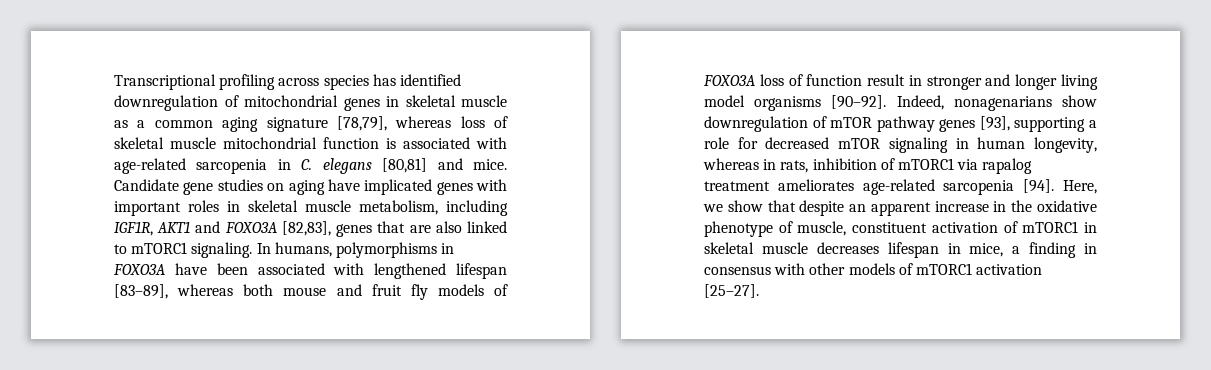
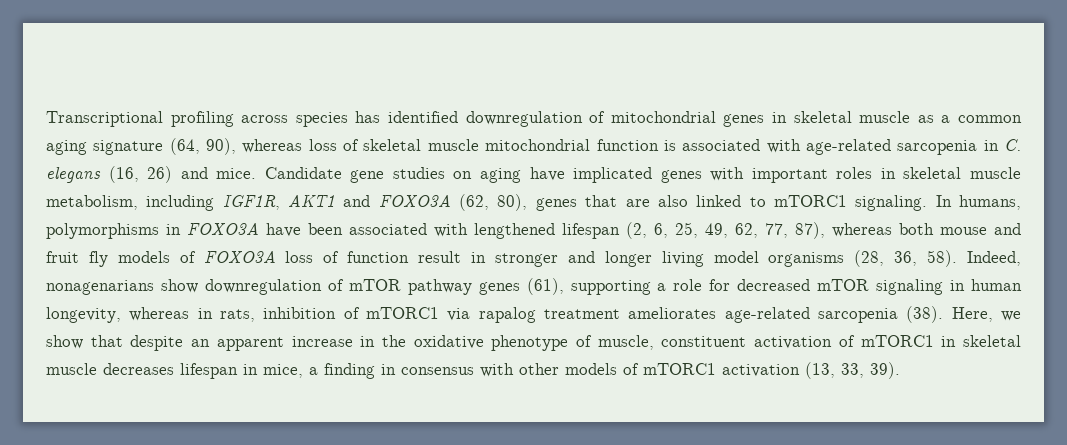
- Transcriptional profiling across species has identified downregulation of mitochondrial genes in skeletal muscle as a common aging signature [78,79], whereas loss of skeletal muscle mitochondrial function is associated with age-related sarcopenia in C. elegans [80,81] and mice.
+ Transcriptional profiling across species has identified downregulation of mitochondrial genes in skeletal muscle as a common aging signature (64, 90), whereas loss of skeletal muscle mitochondrial function is associated with age-related sarcopenia in C. elegans (16, 26) and mice.
- Candidate gene studies on aging have implicated genes with important roles in skeletal muscle metabolism, including IGF1R, AKT1 and FOXO3A [82,83], genes that are also linked to mTORC1 signaling.
+ Candidate gene studies on aging have implicated genes with important roles in skeletal muscle metabolism, including IGF1R, AKT1 and FOXO3A (62, 80), genes that are also linked to mTORC1 signaling.
- In humans, polymorphisms in FOXO3A have been associated with lengthened lifespan [83–89], whereas both mouse and fruit fly models of FOXO3A loss of function result in stronger and longer living model organisms [90–92].
+ In humans, polymorphisms in FOXO3A have been associated with lengthened lifespan (2, 6, 25, 49, 62, 77, 87), whereas both mouse and fruit fly models of FOXO3A loss of function result in stronger and longer living model organisms (28, 36, 58).
- Indeed, nonagenarians show downregulation of mTOR pathway genes [93], supporting a role for decreased mTOR signaling in human longevity, whereas in rats, inhibition of mTORC1 via rapalog treatment ameliorates age-related sarcopenia [94].
+ Indeed, nonagenarians show downregulation of mTOR pathway genes (61), supporting a role for decreased mTOR signaling in human longevity, whereas in rats, inhibition of mTORC1 via rapalog treatment ameliorates age-related sarcopenia (38).
- Here, we show that despite an apparent increase in the oxidative phenotype of muscle, constituent activation of mTORC1 in skeletal muscle decreases lifespan in mice, a finding in consensus with other models of mTORC1 activation [25–27].
+ Here, we show that despite an apparent increase in the oxidative phenotype of muscle, constituent activation of mTORC1 in skeletal muscle decreases lifespan in mice, a finding in consensus with other models of mTORC1 activation (13, 33, 39).

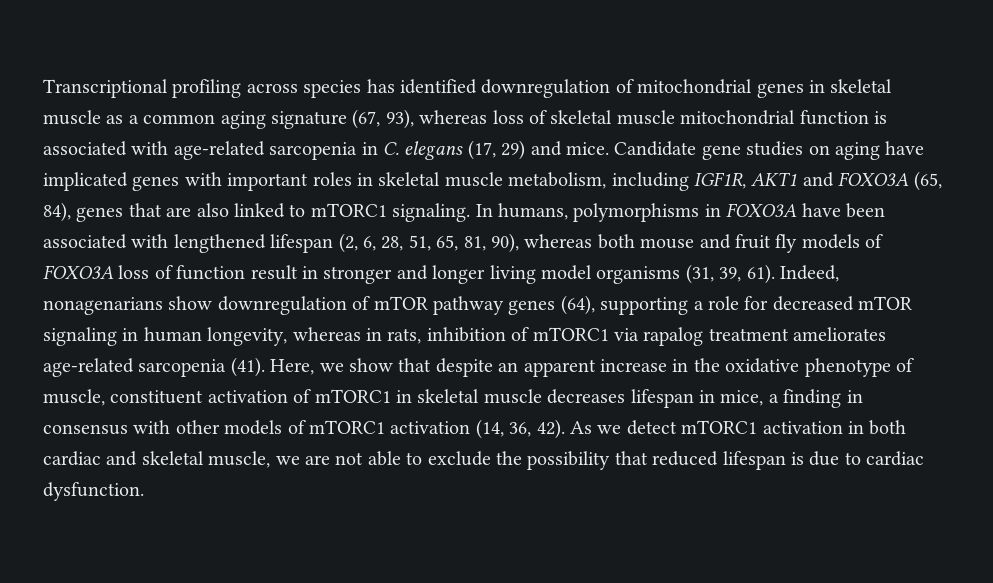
- Transcriptional profiling across species has identified downregulation of mitochondrial genes in skeletal muscle as a common aging signature (64, 90), whereas loss of skeletal muscle mitochondrial function is associated with age-related sarcopenia in C. elegans (16, 26) and mice.
+ Transcriptional profiling across species has identified downregulation of mitochondrial genes in skeletal muscle as a common aging signature (67, 93), whereas loss of skeletal muscle mitochondrial function is associated with age-related sarcopenia in C. elegans (17, 29) and mice.
- Candidate gene studies on aging have implicated genes with important roles in skeletal muscle metabolism, including IGF1R, AKT1 and FOXO3A (62, 80), genes that are also linked to mTORC1 signaling.
+ Candidate gene studies on aging have implicated genes with important roles in skeletal muscle metabolism, including IGF1R, AKT1 and FOXO3A (65, 84), genes that are also linked to mTORC1 signaling.
- In humans, polymorphisms in FOXO3A have been associated with lengthened lifespan (2, 6, 25, 49, 62, 77, 87), whereas both mouse and fruit fly models of FOXO3A loss of function result in stronger and longer living model organisms (28, 36, 58).
+ In humans, polymorphisms in FOXO3A have been associated with lengthened lifespan (2, 6, 28, 51, 65, 81, 90), whereas both mouse and fruit fly models of FOXO3A loss of function result in stronger and longer living model organisms (31, 39, 61).
- Indeed, nonagenarians show downregulation of mTOR pathway genes (61), supporting a role for decreased mTOR signaling in human longevity, whereas in rats, inhibition of mTORC1 via rapalog treatment ameliorates age-related sarcopenia (38).
+ Indeed, nonagenarians show downregulation of mTOR pathway genes (64), supporting a role for decreased mTOR signaling in human longevity, whereas in rats, inhibition of mTORC1 via rapalog treatment ameliorates age-related sarcopenia (41).
- Here, we show that despite an apparent increase in the oxidative phenotype of muscle, constituent activation of mTORC1 in skeletal muscle decreases lifespan in mice, a finding in consensus with other models of mTORC1 activation (13, 33, 39).
+ Here, we show that despite an apparent increase in the oxidative phenotype of muscle, constituent activation of mTORC1 in skeletal muscle decreases lifespan in mice, a finding in consensus with other models of mTORC1 activation (14, 36, 42). As we detect mTORC1 activation in both cardiac and skeletal muscle, we are not able to exclude the possibility that reduced lifespan is due to cardiac dysfunction.

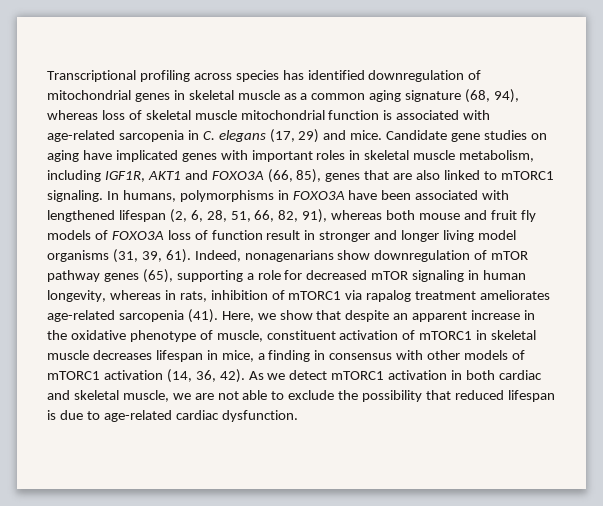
- Transcriptional profiling across species has identified downregulation of mitochondrial genes in skeletal muscle as a common aging signature (67, 93), whereas loss of skeletal muscle mitochondrial function is associated with age-related sarcopenia in C. elegans (17, 29) and mice.
+ Transcriptional profiling across species has identified downregulation of mitochondrial genes in skeletal muscle as a common aging signature (68, 94), whereas loss of skeletal muscle mitochondrial function is associated with age-related sarcopenia in C. elegans (17, 29) and mice.
- Candidate gene studies on aging have implicated genes with important roles in skeletal muscle metabolism, including IGF1R, AKT1 and FOXO3A (65, 84), genes that are also linked to mTORC1 signaling.
+ Candidate gene studies on aging have implicated genes with important roles in skeletal muscle metabolism, including IGF1R, AKT1 and FOXO3A (66, 85), genes that are also linked to mTORC1 signaling.
- In humans, polymorphisms in FOXO3A have been associated with lengthened lifespan (2, 6, 28, 51, 65, 81, 90), whereas both mouse and fruit fly models of FOXO3A loss of function result in stronger and longer living model organisms (31, 39, 61).
+ In humans, polymorphisms in FOXO3A have been associated with lengthened lifespan (2, 6, 28, 51, 66, 82, 91), whereas both mouse and fruit fly models of FOXO3A loss of function result in stronger and longer living model organisms (31, 39, 61).
- Indeed, nonagenarians show downregulation of mTOR pathway genes (64), supporting a role for decreased mTOR signaling in human longevity, whereas in rats, inhibition of mTORC1 via rapalog treatment ameliorates age-related sarcopenia (41).
+ Indeed, nonagenarians show downregulation of mTOR pathway genes (65), supporting a role for decreased mTOR signaling in human longevity, whereas in rats, inhibition of mTORC1 via rapalog treatment ameliorates age-related sarcopenia (41).
- As we detect mTORC1 activation in both cardiac and skeletal muscle, we are not able to exclude the possibility that reduced lifespan is due to cardiac dysfunction.
+ As we detect mTORC1 activation in both cardiac and skeletal muscle, we are not able to exclude the possibility that reduced lifespan is due to age-related cardiac dysfunction.

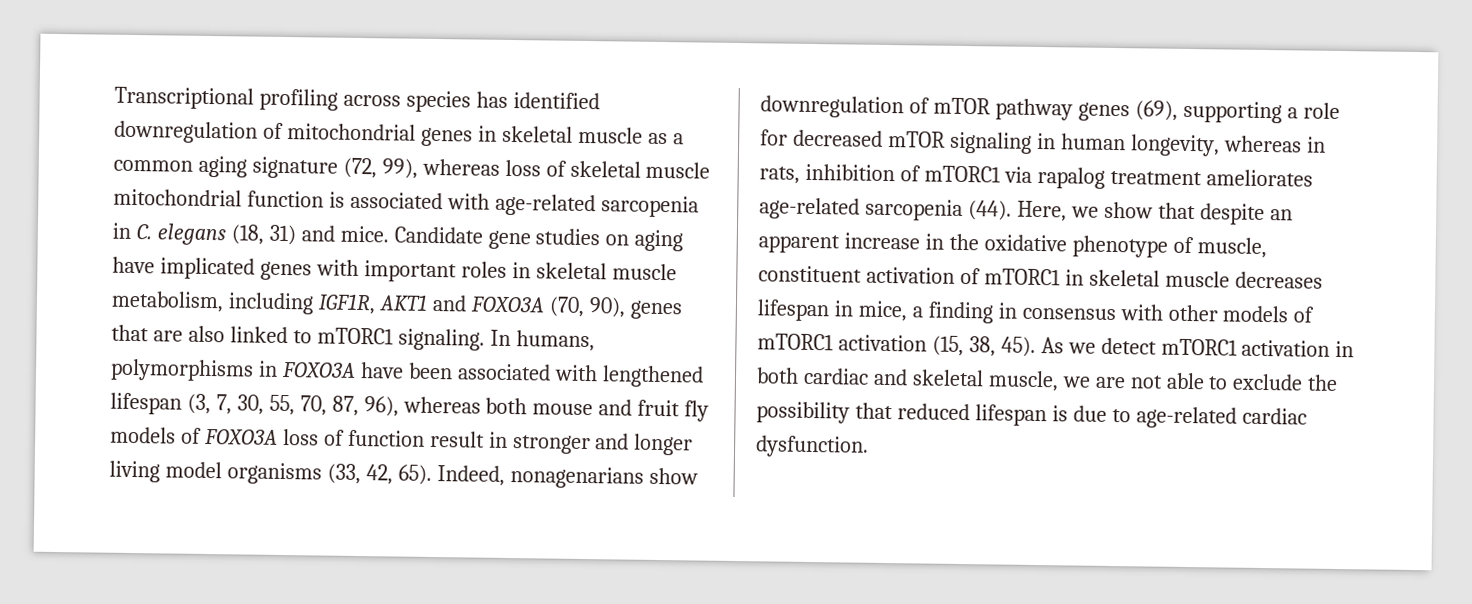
- Transcriptional profiling across species has identified downregulation of mitochondrial genes in skeletal muscle as a common aging signature (68, 94), whereas loss of skeletal muscle mitochondrial function is associated with age-related sarcopenia in C. elegans (17, 29) and mice.
+ Transcriptional profiling across species has identified downregulation of mitochondrial genes in skeletal muscle as a common aging signature (72, 99), whereas loss of skeletal muscle mitochondrial function is associated with age-related sarcopenia in C. elegans (18, 31) and mice.
- Candidate gene studies on aging have implicated genes with important roles in skeletal muscle metabolism, including IGF1R, AKT1 and FOXO3A (66, 85), genes that are also linked to mTORC1 signaling.
+ Candidate gene studies on aging have implicated genes with important roles in skeletal muscle metabolism, including IGF1R, AKT1 and FOXO3A (70, 90), genes that are also linked to mTORC1 signaling.
- In humans, polymorphisms in FOXO3A have been associated with lengthened lifespan (2, 6, 28, 51, 66, 82, 91), whereas both mouse and fruit fly models of FOXO3A loss of function result in stronger and longer living model organisms (31, 39, 61).
+ In humans, polymorphisms in FOXO3A have been associated with lengthened lifespan (3, 7, 30, 55, 70, 87, 96), whereas both mouse and fruit fly models of FOXO3A loss of function result in stronger and longer living model organisms (33, 42, 65).
- Indeed, nonagenarians show downregulation of mTOR pathway genes (65), supporting a role for decreased mTOR signaling in human longevity, whereas in rats, inhibition of mTORC1 via rapalog treatment ameliorates age-related sarcopenia (41).
+ Indeed, nonagenarians show downregulation of mTOR pathway genes (69), supporting a role for decreased mTOR signaling in human longevity, whereas in rats, inhibition of mTORC1 via rapalog treatment ameliorates age-related sarcopenia (44).
- Here, we show that despite an apparent increase in the oxidative phenotype of muscle, constituent activation of mTORC1 in skeletal muscle decreases lifespan in mice, a finding in consensus with other models of mTORC1 activation (14, 36, 42).
+ Here, we show that despite an apparent increase in the oxidative phenotype of muscle, constituent activation of mTORC1 in skeletal muscle decreases lifespan in mice, a finding in consensus with other models of mTORC1 activation (15, 38, 45).

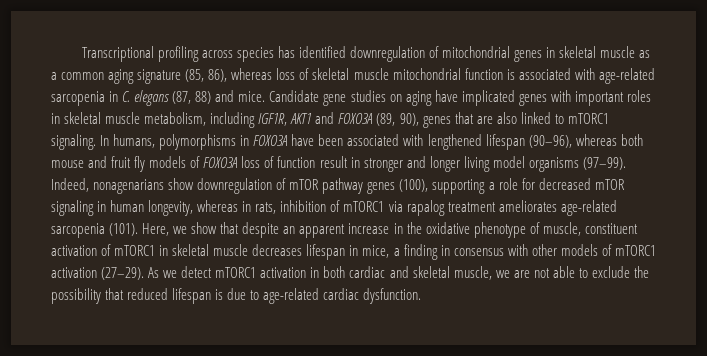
- Transcriptional profiling across species has identified downregulation of mitochondrial genes in skeletal muscle as a common aging signature (72, 99), whereas loss of skeletal muscle mitochondrial function is associated with age-related sarcopenia in C. elegans (18, 31) and mice.
+ Transcriptional profiling across species has identified downregulation of mitochondrial genes in skeletal muscle as a common aging signature (85, 86), whereas loss of skeletal muscle mitochondrial function is associated with age-related sarcopenia in C. elegans (87, 88) and mice.
- Candidate gene studies on aging have implicated genes with important roles in skeletal muscle metabolism, including IGF1R, AKT1 and FOXO3A (70, 90), genes that are also linked to mTORC1 signaling.
+ Candidate gene studies on aging have implicated genes with important roles in skeletal muscle metabolism, including IGF1R, AKT1 and FOXO3A (89, 90), genes that are also linked to mTORC1 signaling.
- In humans, polymorphisms in FOXO3A have been associated with lengthened lifespan (3, 7, 30, 55, 70, 87, 96), whereas both mouse and fruit fly models of FOXO3A loss of function result in stronger and longer living model organisms (33, 42, 65).
+ In humans, polymorphisms in FOXO3A have been associated with lengthened lifespan (90–96), whereas both mouse and fruit fly models of FOXO3A loss of function result in stronger and longer living model organisms (97–99).
- Indeed, nonagenarians show downregulation of mTOR pathway genes (69), supporting a role for decreased mTOR signaling in human longevity, whereas in rats, inhibition of mTORC1 via rapalog treatment ameliorates age-related sarcopenia (44).
+ Indeed, nonagenarians show downregulation of mTOR pathway genes (100), supporting a role for decreased mTOR signaling in human longevity, whereas in rats, inhibition of mTORC1 via rapalog treatment ameliorates age-related sarcopenia (101).
- Here, we show that despite an apparent increase in the oxidative phenotype of muscle, constituent activation of mTORC1 in skeletal muscle decreases lifespan in mice, a finding in consensus with other models of mTORC1 activation (15, 38, 45).
+ Here, we show that despite an apparent increase in the oxidative phenotype of muscle, constituent activation of mTORC1 in skeletal muscle decreases lifespan in mice, a finding in consensus with other models of mTORC1 activation (27–29).

